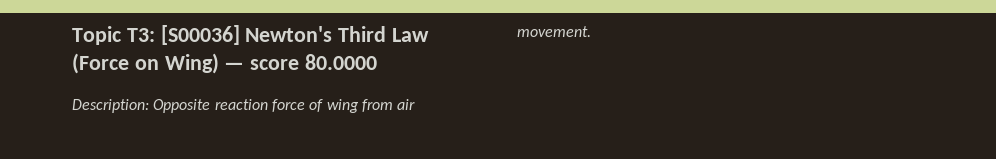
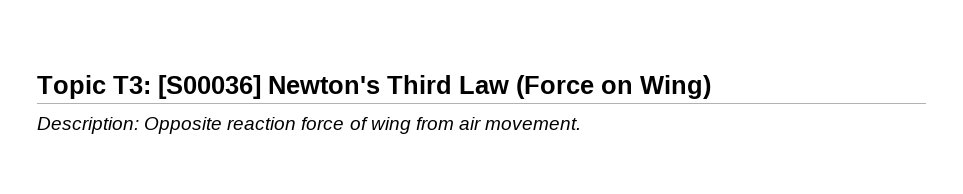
- Topic T3: [S00036] Newton's Third Law (Force on Wing) — score 80.0000
+ Topic T3: [S00036] Newton's Third Law (Force on Wing)

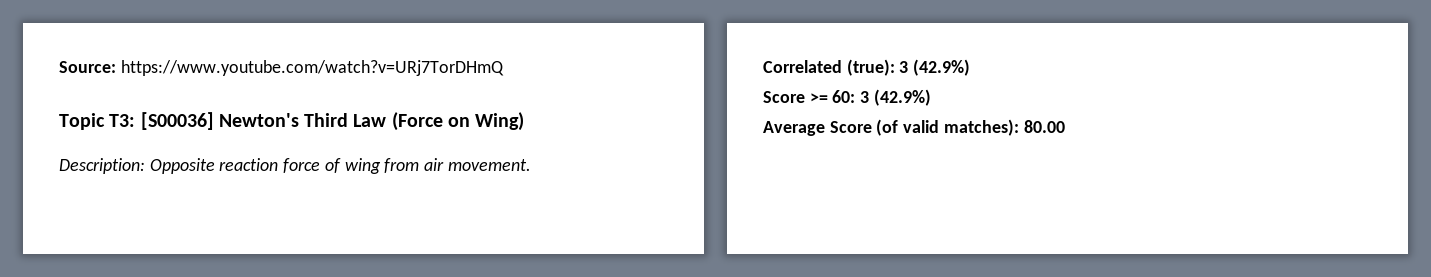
+ Source: https://www.youtube.com/watch?v=URj7TorDHmQ
+ Correlated (true): 3 (42.9%)
+ Score >= 60: 3 (42.9%)
+ Average Score (of valid matches): 80.00

